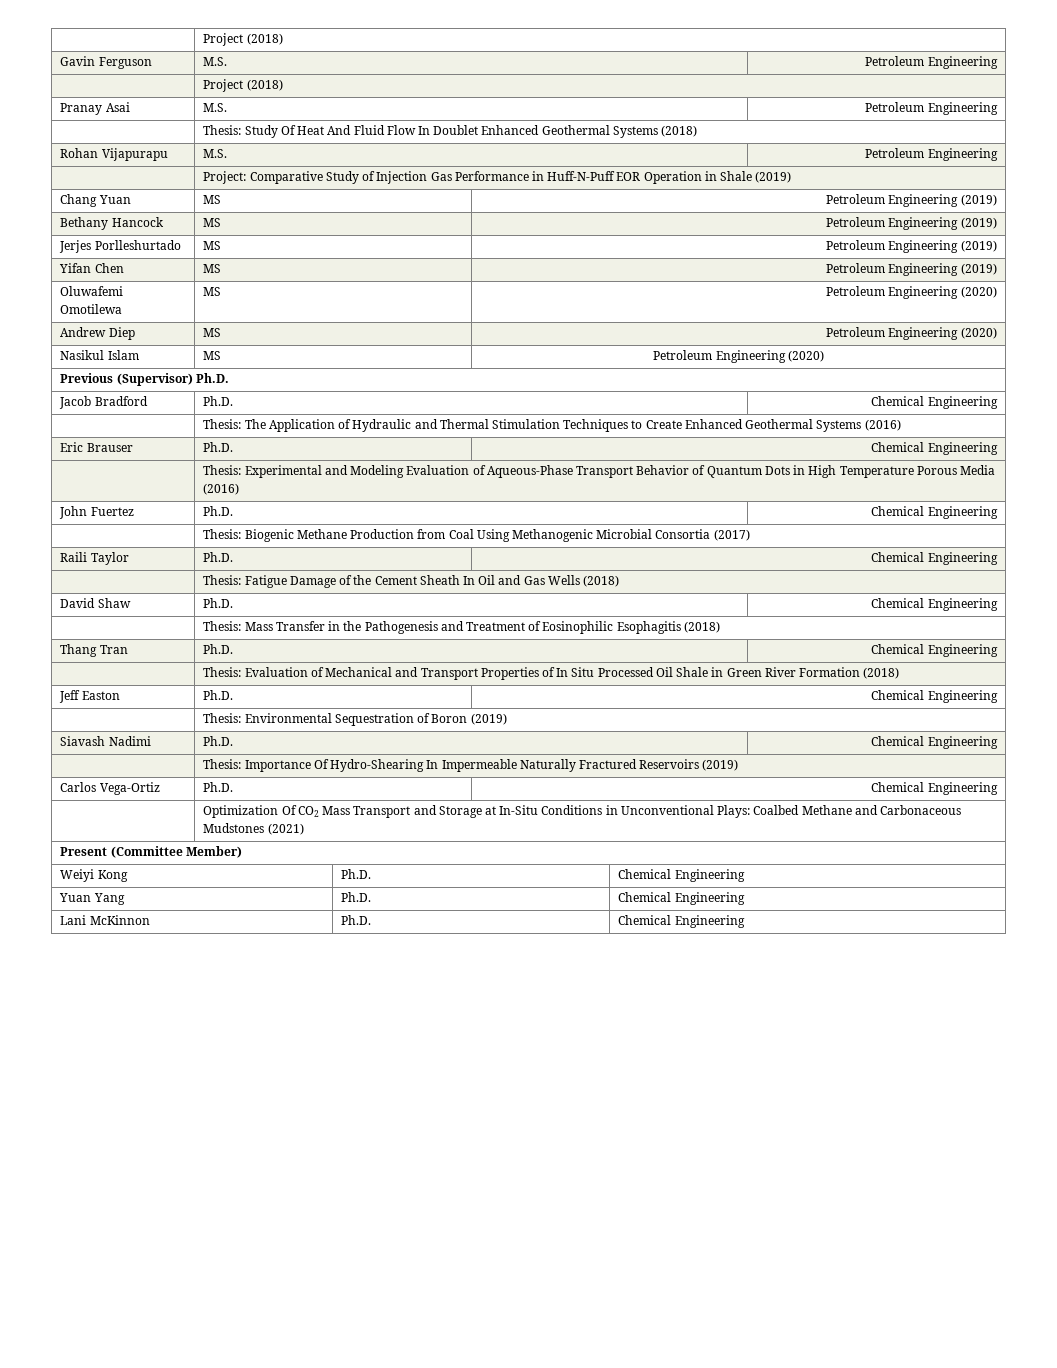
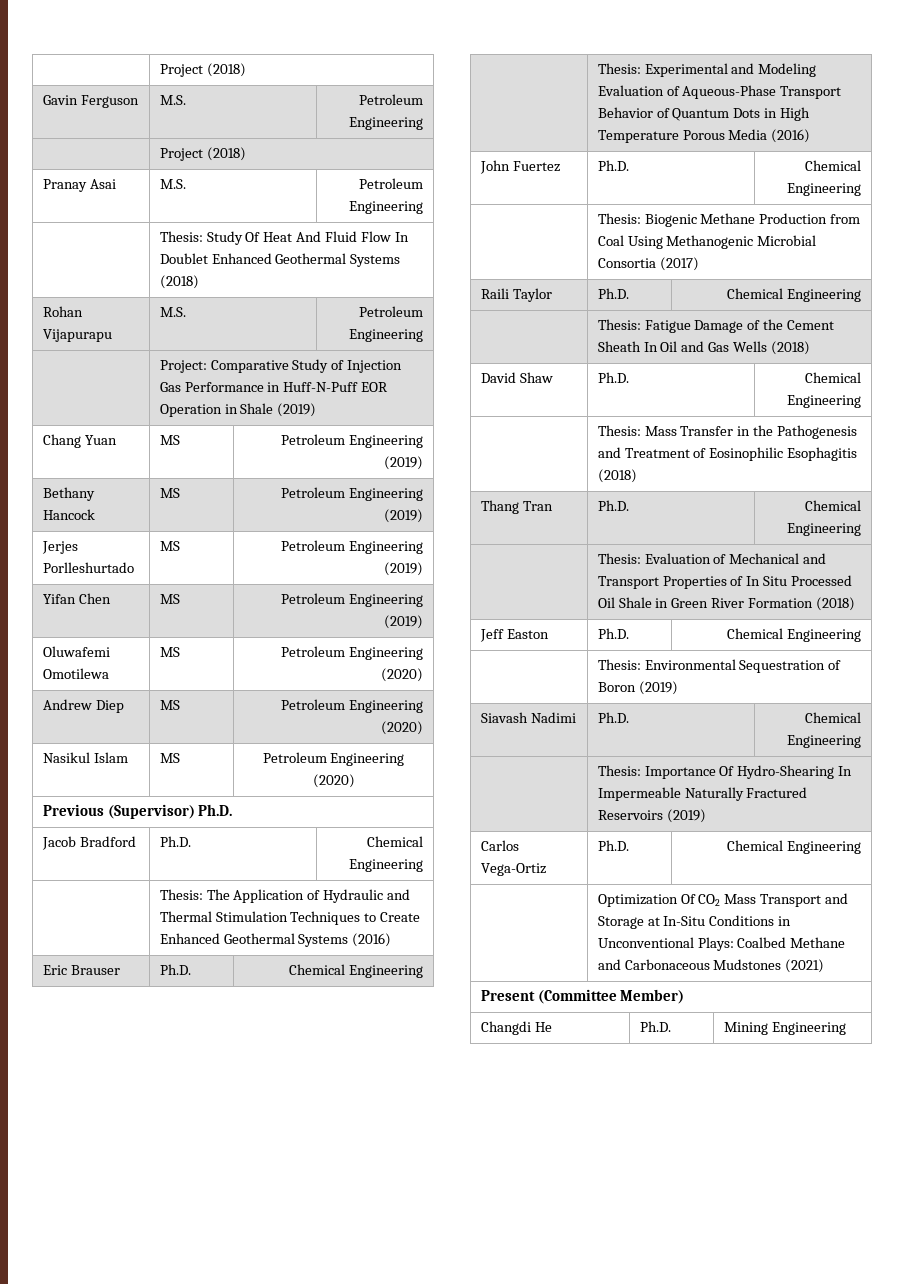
- Weiyi Kong | Ph.D. | Chemical Engineering
- Yuan Yang | Ph.D. | Chemical Engineering
- Lani McKinnon | Ph.D. | Chemical Engineering
+ Changdi He | Ph.D. | Mining Engineering

